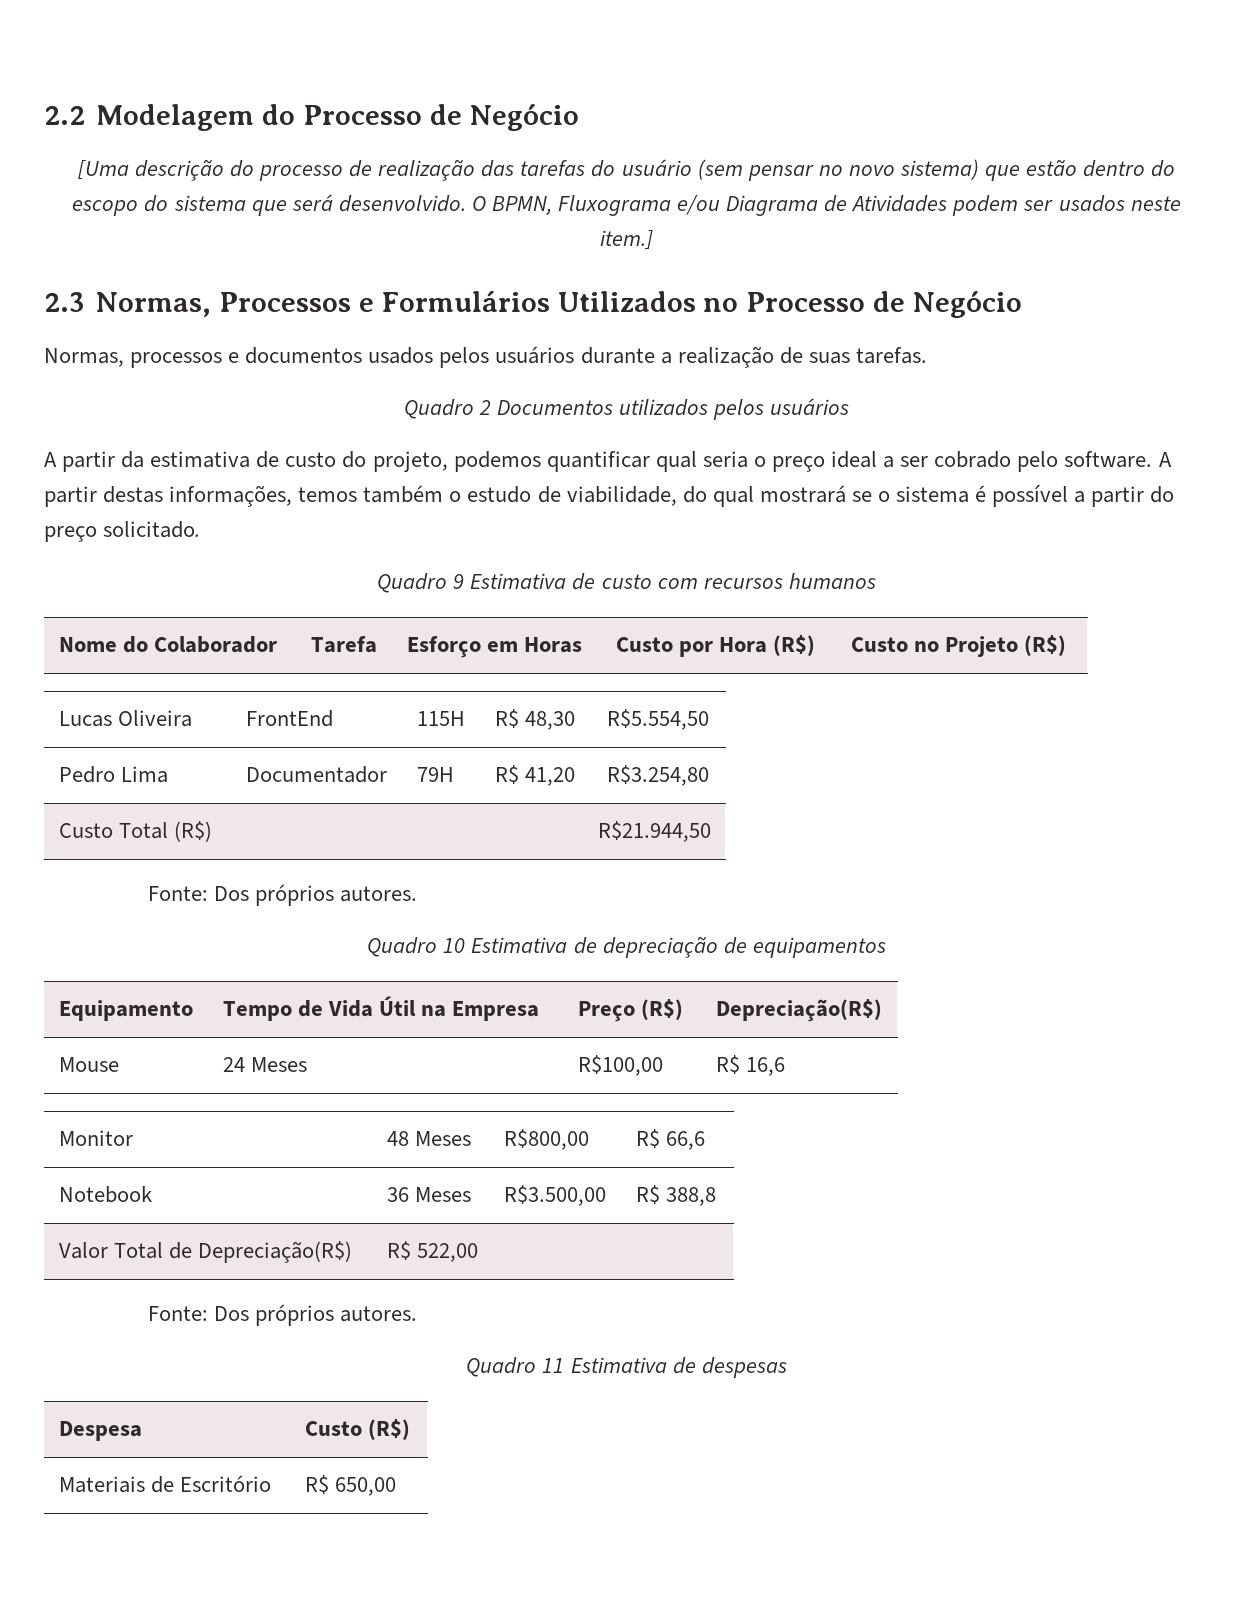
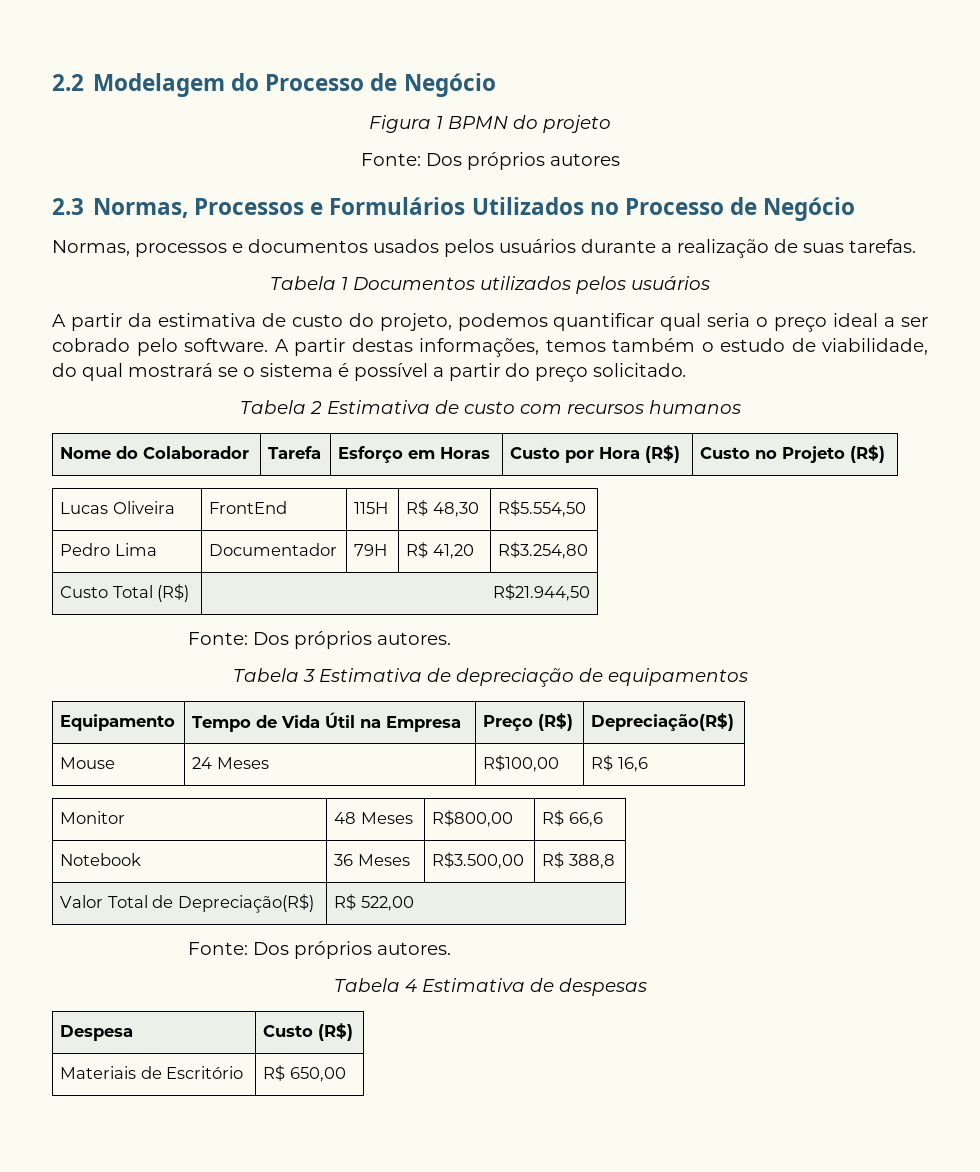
- [Uma descrição do processo de realização das tarefas do usuário (sem pensar no novo sistema) que estão dentro do escopo do sistema que será desenvolvido. O BPMN, Fluxograma e/ou Diagrama de Atividades podem ser usados neste item.]
+ Figura 1 BPMN do projeto
+ Fonte: Dos próprios autores
- Quadro 2 Documentos utilizados pelos usuários
+ Tabela 1 Documentos utilizados pelos usuários
- Quadro 9 Estimativa de custo com recursos humanos
+ Tabela 2 Estimativa de custo com recursos humanos
- Quadro 10 Estimativa de depreciação de equipamentos
+ Tabela 3 Estimativa de depreciação de equipamentos
- Quadro 11 Estimativa de despesas
+ Tabela 4 Estimativa de despesas

